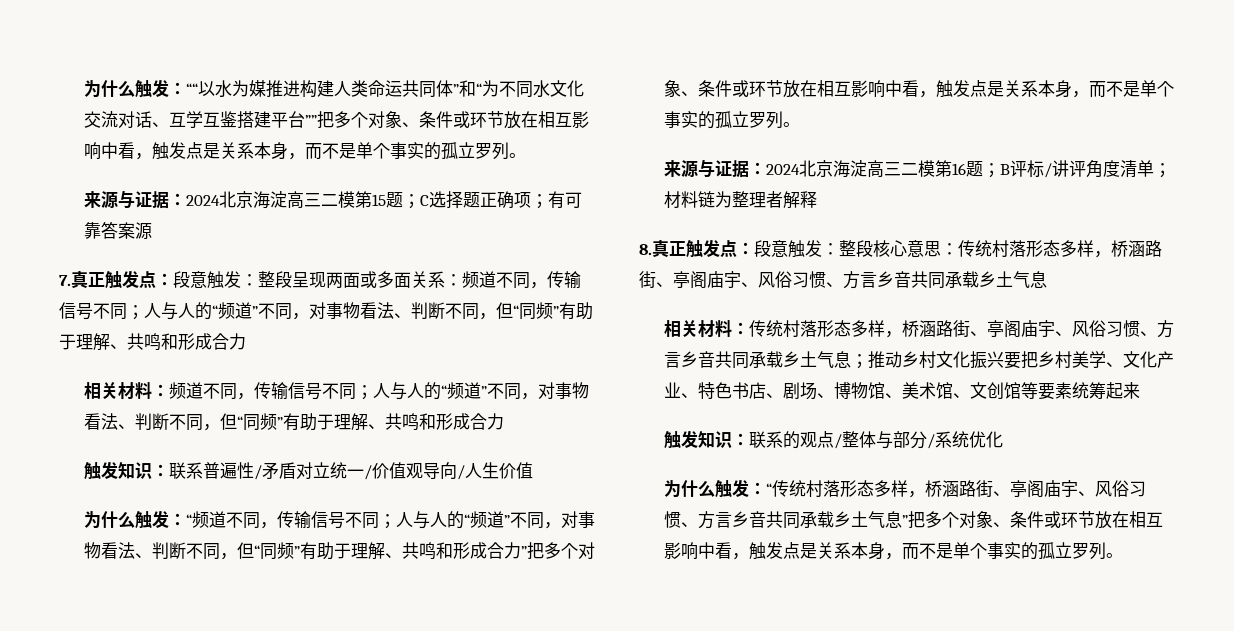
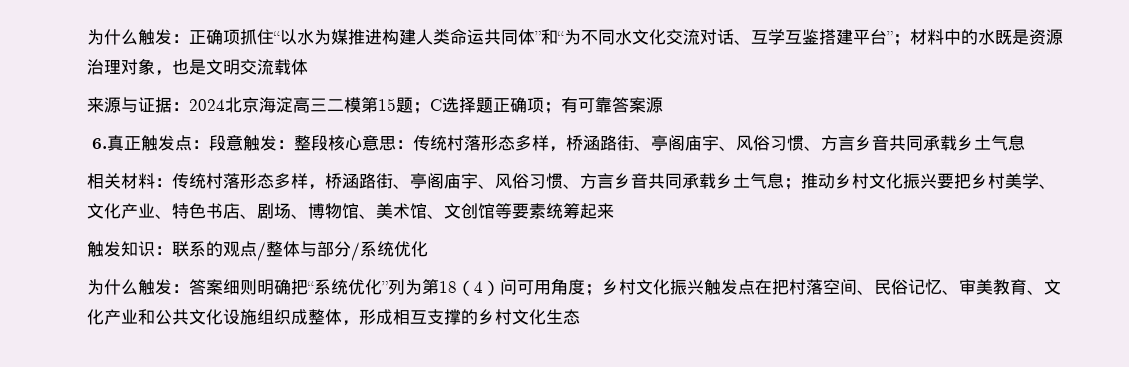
- 为什么触发：““以水为媒推进构建人类命运共同体”和“为不同水文化交流对话、互学互鉴搭建平台””把多个对象、条件或环节放在相互影响中看，触发点是关系本身，而不是单个事实的孤立罗列。
+ 为什么触发：正确项抓住“以水为媒推进构建人类命运共同体”和“为不同水文化交流对话、互学互鉴搭建平台”；材料中的水既是资源治理对象，也是文明交流载体
- 7.真正触发点：段意触发：整段呈现两面或多面关系：频道不同，传输信号不同；人与人的“频道”不同，对事物看法、判断不同，但“同频”有助于理解、共鸣和形成合力
- 相关材料：频道不同，传输信号不同；人与人的“频道”不同，对事物看法、判断不同，但“同频”有助于理解、共鸣和形成合力
- 触发知识：联系普遍性/矛盾对立统一/价值观导向/人生价值
- 为什么触发：“频道不同，传输信号不同；人与人的“频道”不同，对事物看法、判断不同，但“同频”有助于理解、共鸣和形成合力”把多个对象、条件或环节放在相互影响中看，触发点是关系本身，而不是单个事实的孤立罗列。
- 来源与证据：2024北京海淀高三二模第16题；B评标/讲评角度清单；材料链为整理者解释
- 8.真正触发点：段意触发：整段核心意思：传统村落形态多样，桥涵路街、亭阁庙宇、风俗习惯、方言乡音共同承载乡土气息
+ 6.真正触发点：段意触发：整段核心意思：传统村落形态多样，桥涵路街、亭阁庙宇、风俗习惯、方言乡音共同承载乡土气息
- 为什么触发：“传统村落形态多样，桥涵路街、亭阁庙宇、风俗习惯、方言乡音共同承载乡土气息”把多个对象、条件或环节放在相互影响中看，触发点是关系本身，而不是单个事实的孤立罗列。
+ 为什么触发：答案细则明确把“系统优化”列为第18（4）问可用角度；乡村文化振兴触发点在把村落空间、民俗记忆、审美教育、文化产业和公共文化设施组织成整体，形成相互支撑的乡村文化生态

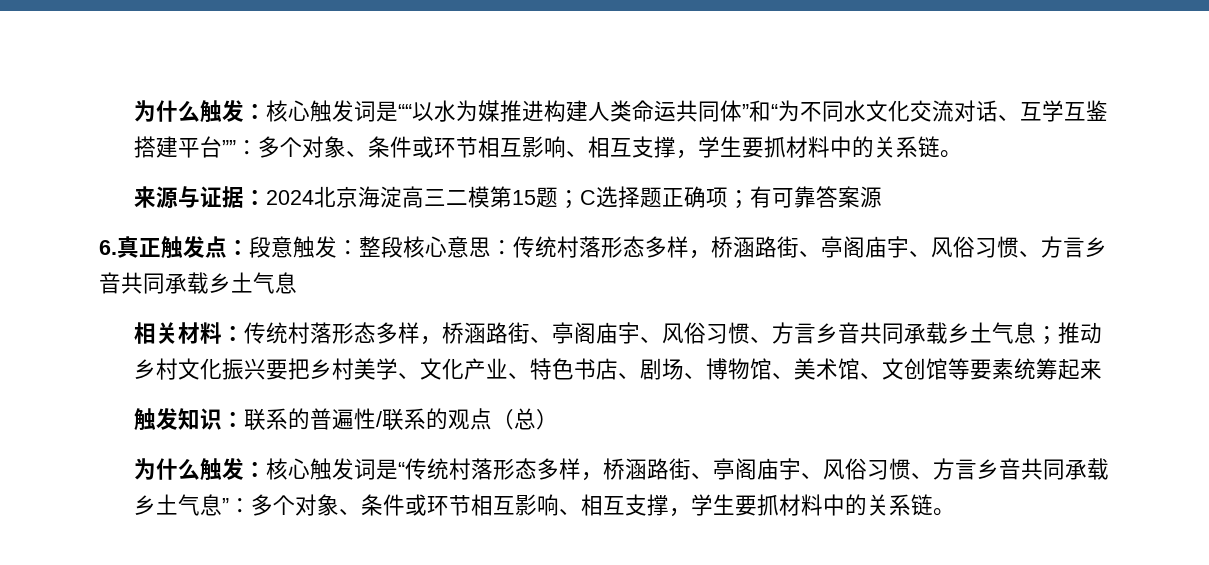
- 为什么触发：正确项抓住“以水为媒推进构建人类命运共同体”和“为不同水文化交流对话、互学互鉴搭建平台”；材料中的水既是资源治理对象，也是文明交流载体
+ 为什么触发：核心触发词是““以水为媒推进构建人类命运共同体”和“为不同水文化交流对话、互学互鉴搭建平台””：多个对象、条件或环节相互影响、相互支撑，学生要抓材料中的关系链。
- 触发知识：联系的观点/整体与部分/系统优化
- 为什么触发：答案细则明确把“系统优化”列为第18（4）问可用角度；乡村文化振兴触发点在把村落空间、民俗记忆、审美教育、文化产业和公共文化设施组织成整体，形成相互支撑的乡村文化生态
+ 触发知识：联系的普遍性/联系的观点（总）
+ 为什么触发：核心触发词是“传统村落形态多样，桥涵路街、亭阁庙宇、风俗习惯、方言乡音共同承载乡土气息”：多个对象、条件或环节相互影响、相互支撑，学生要抓材料中的关系链。

